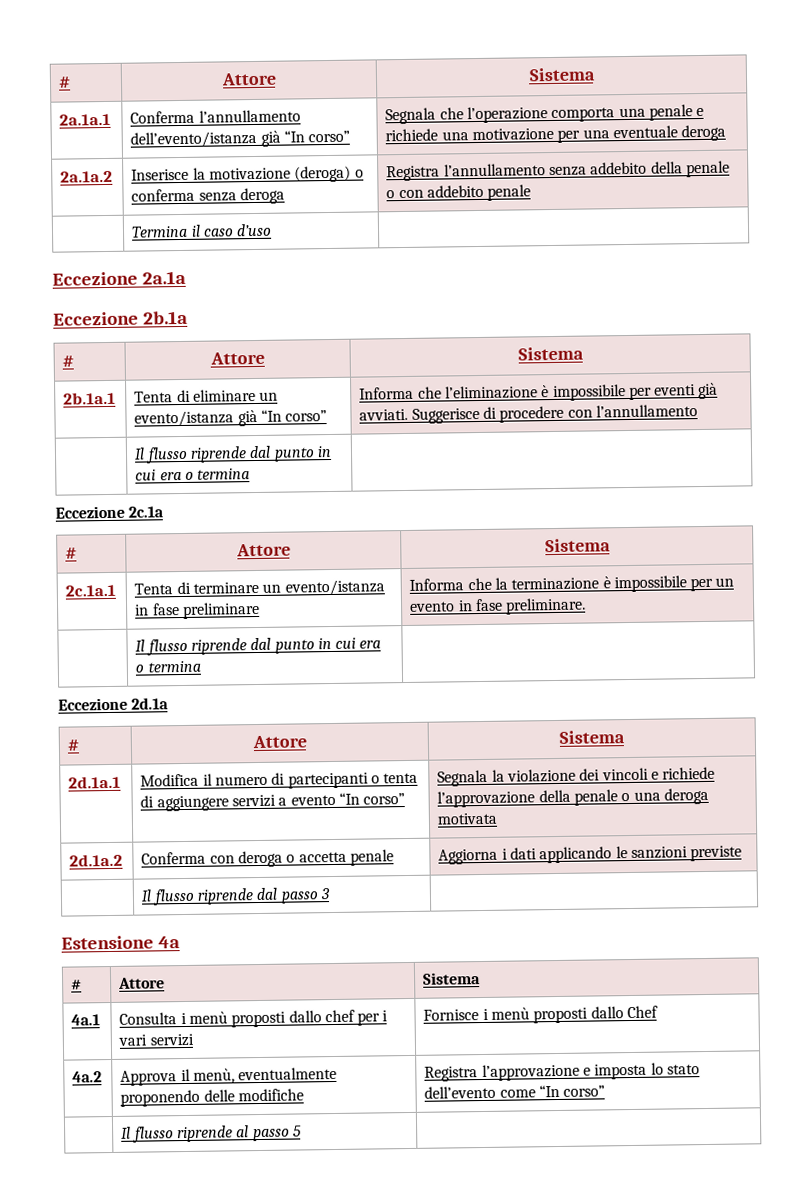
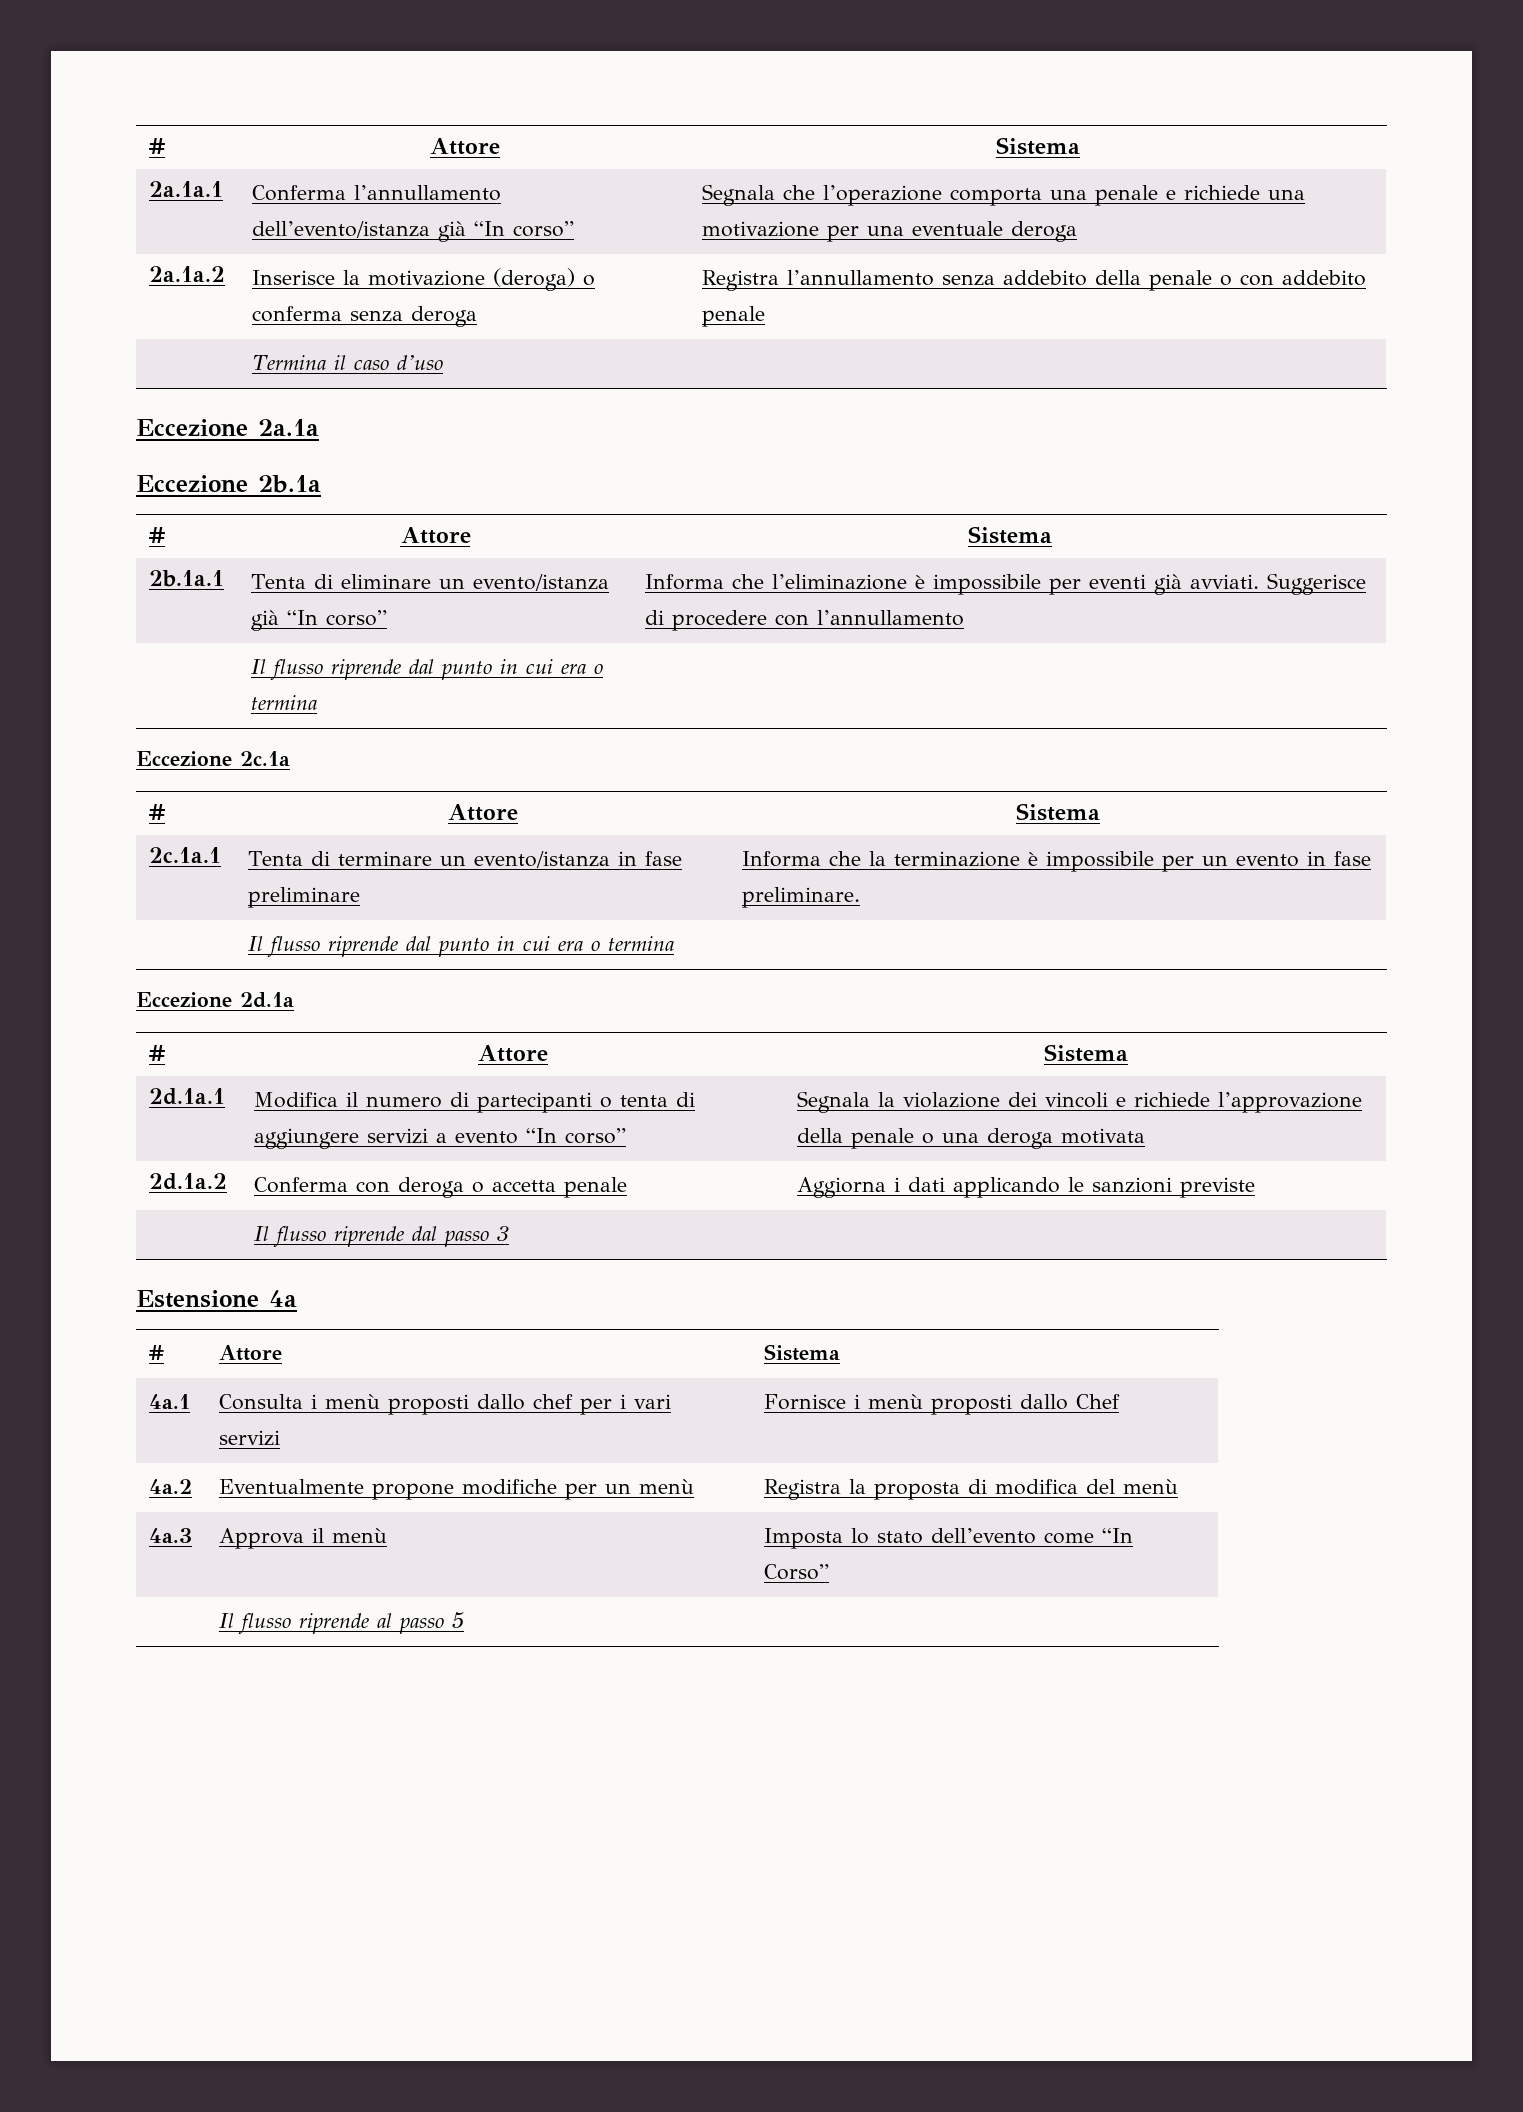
- 4a.2 | Approva il menù, eventualmente proponendo delle modifiche | Registra l’approvazione e imposta lo stato dell’evento come “In corso”
+ 4a.2 | Eventualmente propone modifiche per un menù | Registra la proposta di modifica del menù
+ 4a.3 | Approva il menù | Imposta lo stato dell’evento come “In Corso”

